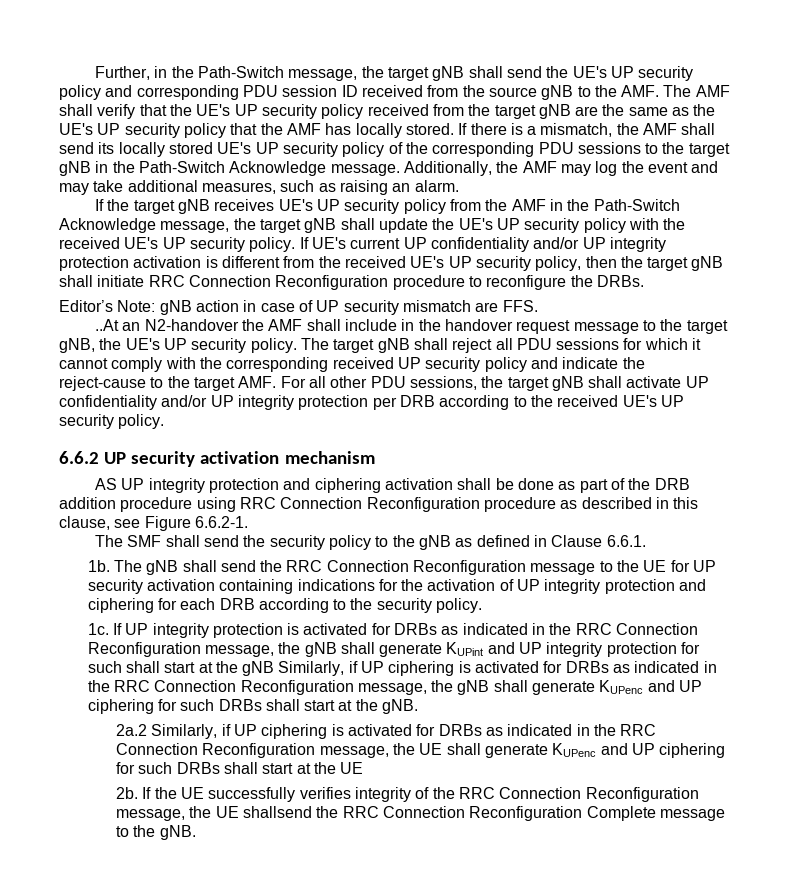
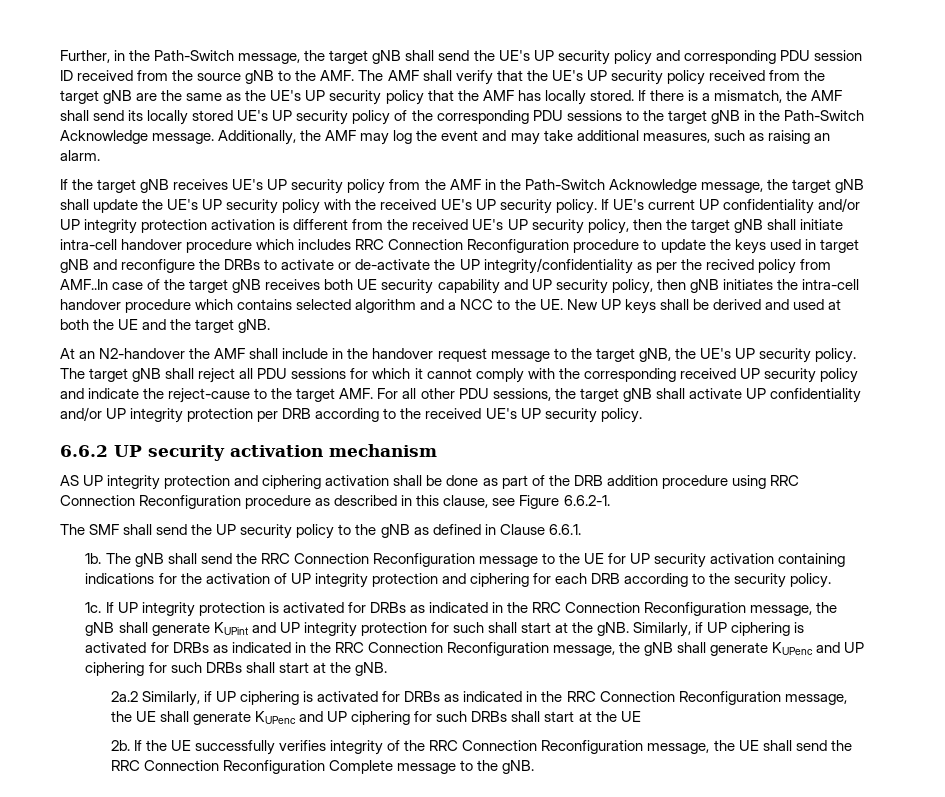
- If UE's current UP confidentiality and/or UP integrity protection activation is different from the received UE's UP security policy, then the target gNB shall initiate RRC Connection Reconfiguration procedure to reconfigure the DRBs.
- Editor’s Note: gNB action in case of UP security mismatch are FFS.
- ..At an N2-handover the AMF shall include in the handover request message to the target gNB, the UE's UP security policy.
+ If UE's current UP confidentiality and/or UP integrity protection activation is different from the received UE's UP security policy, then the target gNB shall initiate intra-cell handover procedure which includes RRC Connection Reconfiguration procedure to update the keys used in target gNB and reconfigure the DRBs to activate or de-activate the UP integrity/confidentiality as per the recived policy from AMF..In case of the target gNB receives both UE security capability and UP security policy, then gNB initiates the intra-cell handover procedure which contains selected algorithm and a NCC to the UE. New UP keys shall be derived and used at both the UE and the target gNB.
+ At an N2-handover the AMF shall include in the handover request message to the target gNB, the UE's UP security policy.
- The SMF shall send the security policy to the gNB as defined in Clause 6.6.1.
+ The SMF shall send the UP security policy to the gNB as defined in Clause 6.6.1.
- If UP integrity protection is activated for DRBs as indicated in the RRC Connection Reconfiguration message, the gNB shall generate KUPint and UP integrity protection for such shall start at the gNB Similarly, if UP ciphering is activated for DRBs as indicated in the RRC Connection Reconfiguration message, the gNB shall generate KUPenc and UP ciphering for such DRBs shall start at the gNB.
+ If UP integrity protection is activated for DRBs as indicated in the RRC Connection Reconfiguration message, the gNB shall generate KUPint and UP integrity protection for such shall start at the gNB. Similarly, if UP ciphering is activated for DRBs as indicated in the RRC Connection Reconfiguration message, the gNB shall generate KUPenc and UP ciphering for such DRBs shall start at the gNB.
- If the UE successfully verifies integrity of the RRC Connection Reconfiguration message, the UE shallsend the RRC Connection Reconfiguration Complete message to the gNB.
+ If the UE successfully verifies integrity of the RRC Connection Reconfiguration message, the UE shall send the RRC Connection Reconfiguration Complete message to the gNB.

